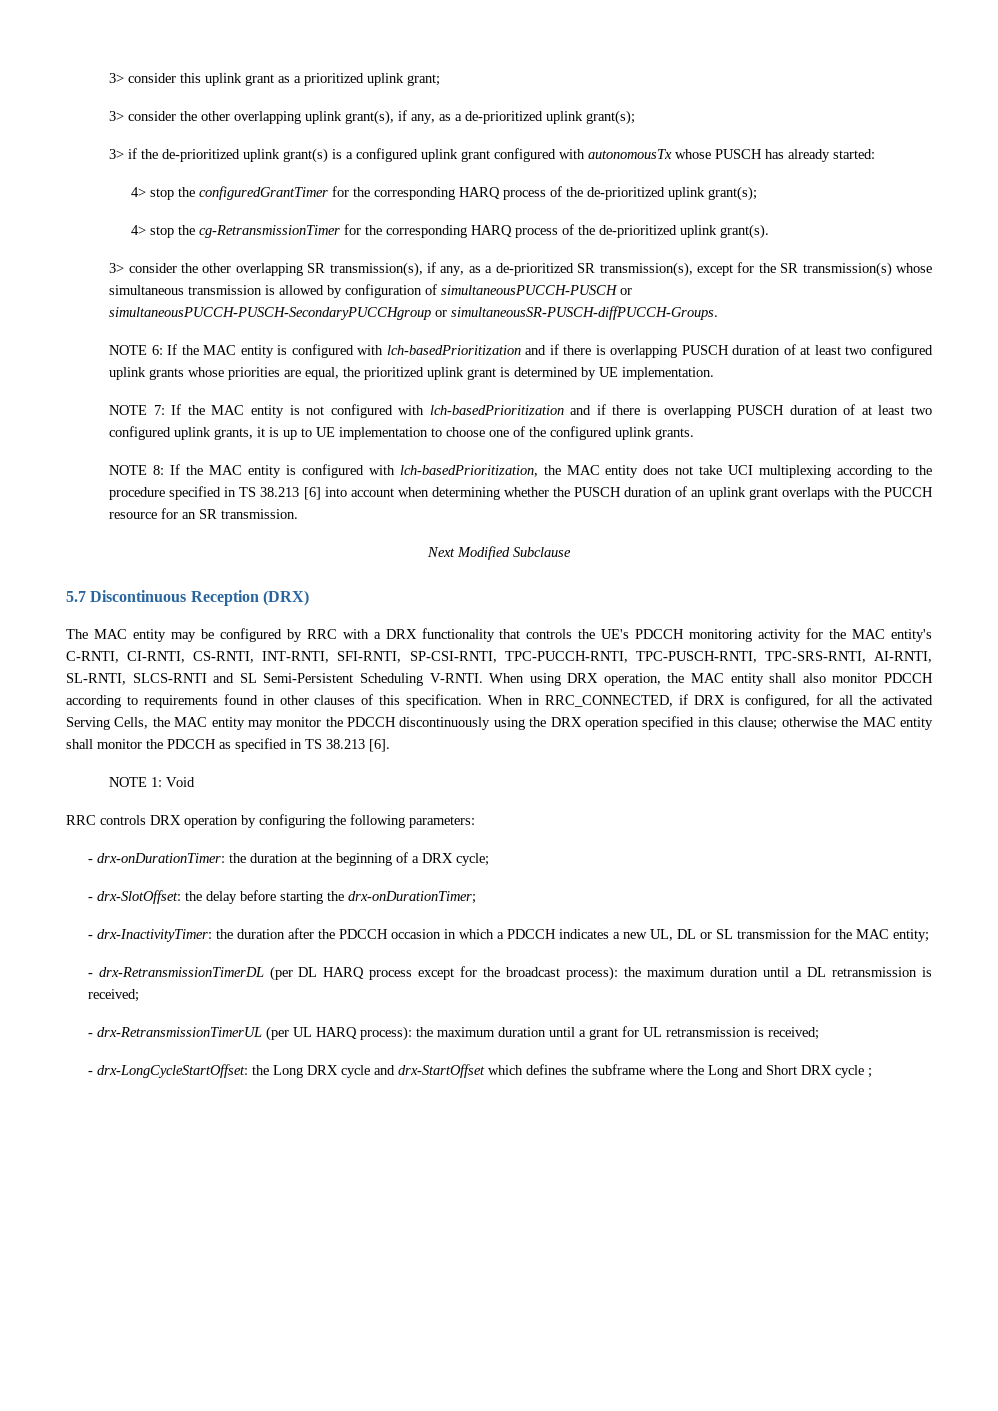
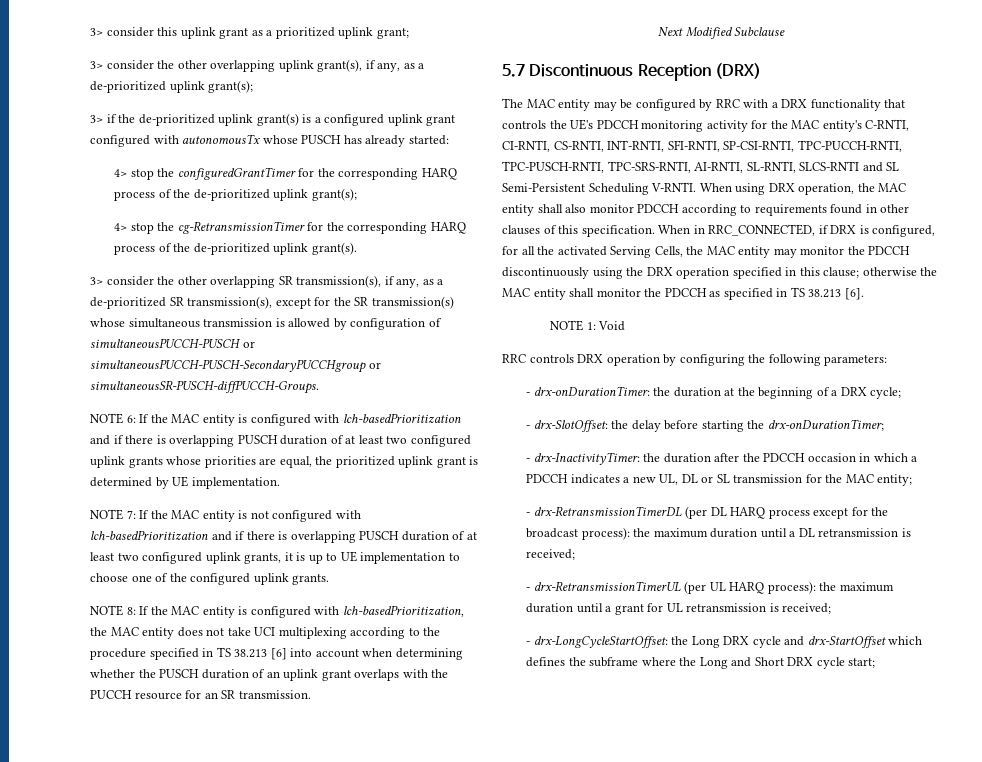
- - drx-LongCycleStartOffset: the Long DRX cycle and drx-StartOffset which defines the subframe where the Long and Short DRX cycle ;
+ - drx-LongCycleStartOffset: the Long DRX cycle and drx-StartOffset which defines the subframe where the Long and Short DRX cycle start;

